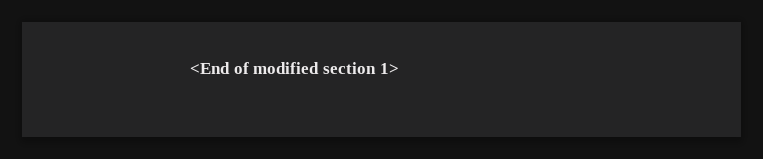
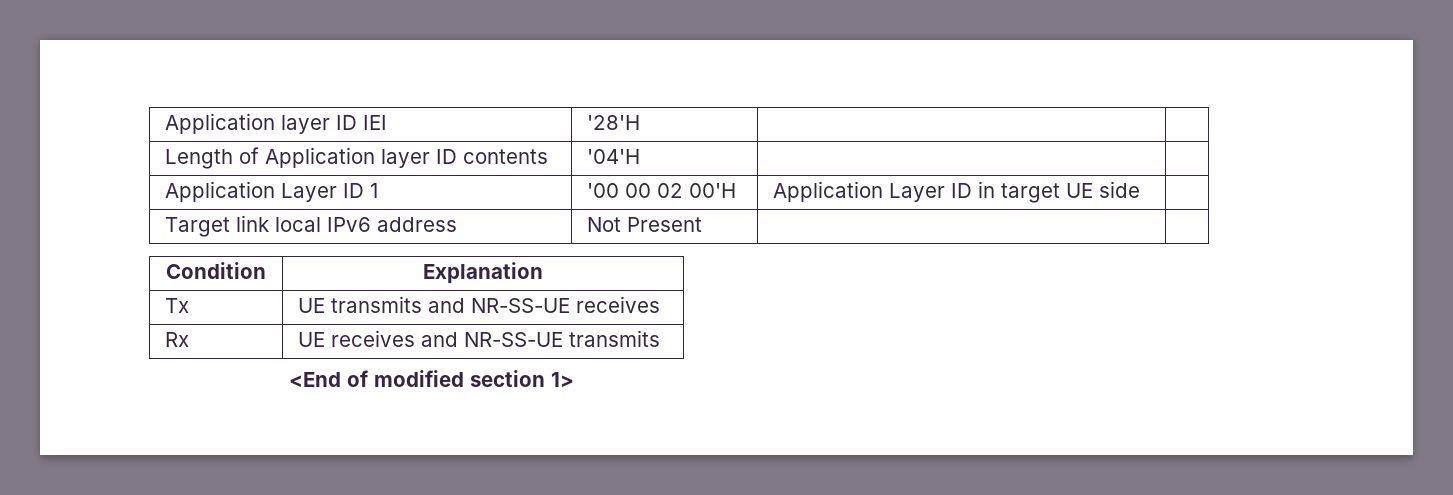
+ Application layer ID IEI | '28'H | |
+ Length of Application layer ID contents | '04'H | |
+ Application Layer ID 1 | '00 00 02 00'H | Application Layer ID in target UE side |
+ Target link local IPv6 address | Not Present | |
+ Condition | Explanation
+ Tx | UE transmits and NR-SS-UE receives
+ Rx | UE receives and NR-SS-UE transmits

